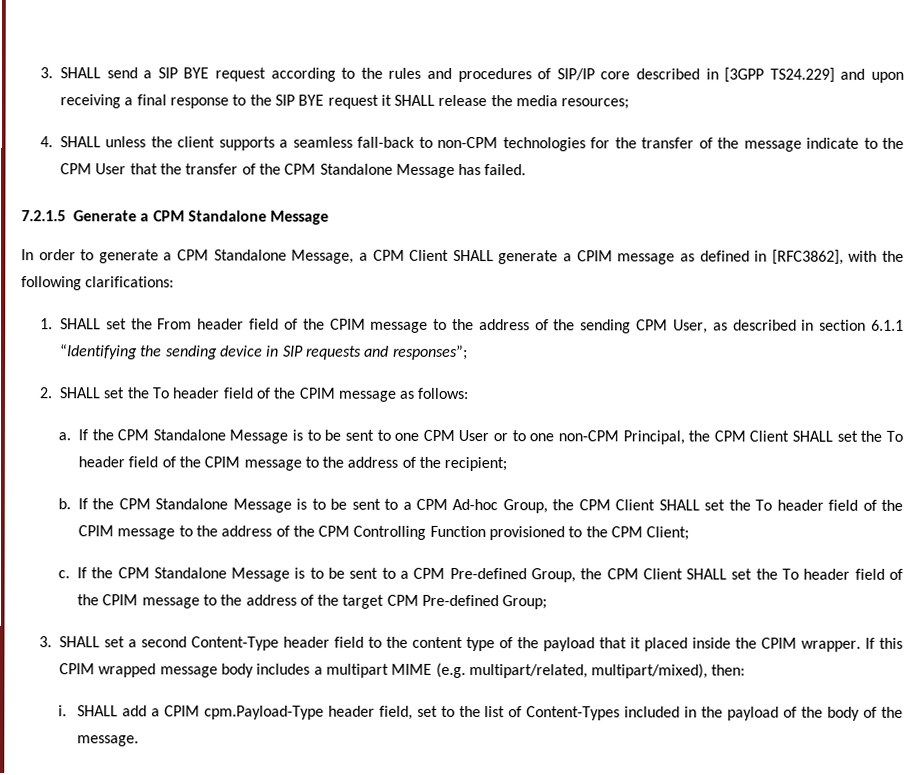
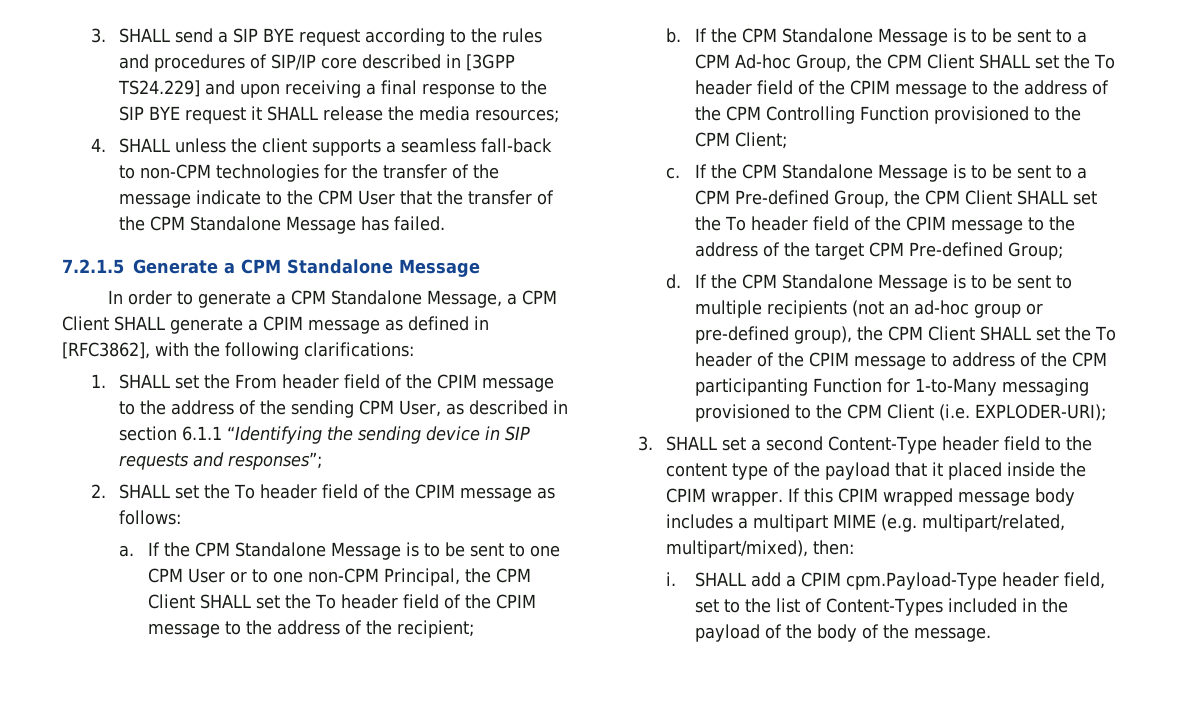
+ d. If the CPM Standalone Message is to be sent to multiple recipients (not an ad-hoc group or pre-defined group), the CPM Client SHALL set the To header of the CPIM message to address of the CPM participanting Function for 1-to-Many messaging provisioned to the CPM Client (i.e. EXPLODER-URI);

